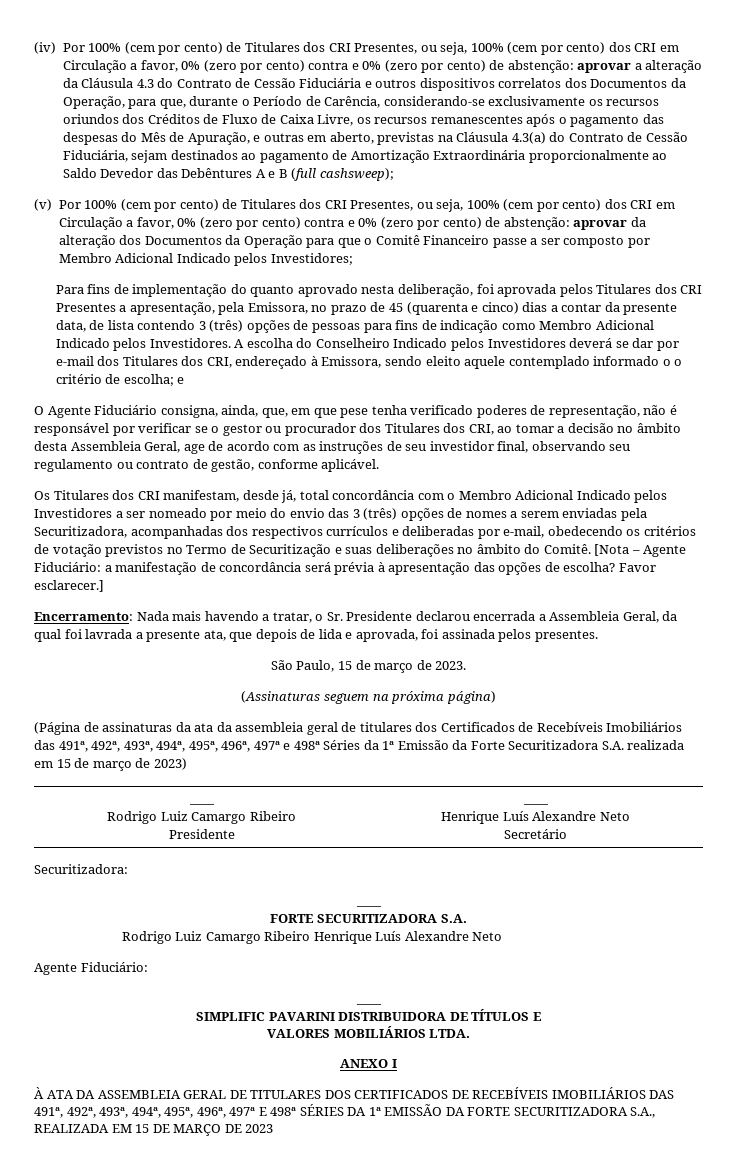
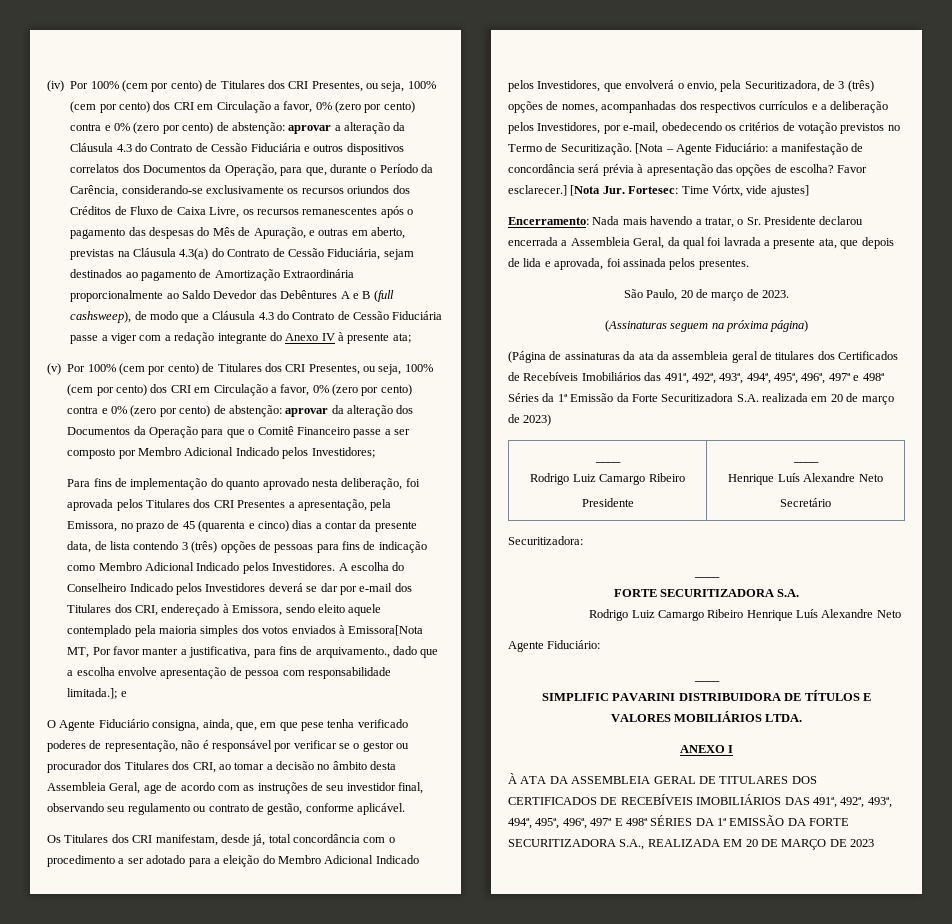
- aprovar a alteração da Cláusula 4.3 do Contrato de Cessão Fiduciária e outros dispositivos correlatos dos Documentos da Operação, para que, durante o Período de Carência, considerando-se exclusivamente os recursos oriundos dos Créditos de Fluxo de Caixa Livre, os recursos remanescentes após o pagamento das despesas do Mês de Apuração, e outras em aberto, previstas na Cláusula 4.3(a) do Contrato de Cessão Fiduciária, sejam destinados ao pagamento de Amortização Extraordinária proporcionalmente ao Saldo Devedor das Debêntures A e B (full cashsweep);
+ aprovar a alteração da Cláusula 4.3 do Contrato de Cessão Fiduciária e outros dispositivos correlatos dos Documentos da Operação, para que, durante o Período da Carência, considerando-se exclusivamente os recursos oriundos dos Créditos de Fluxo de Caixa Livre, os recursos remanescentes após o pagamento das despesas do Mês de Apuração, e outras em aberto, previstas na Cláusula 4.3(a) do Contrato de Cessão Fiduciária, sejam destinados ao pagamento de Amortização Extraordinária proporcionalmente ao Saldo Devedor das Debêntures A e B (full cashsweep), de modo que a Cláusula 4.3 do Contrato de Cessão Fiduciária passe a viger com a redação integrante do Anexo IV à presente ata;
- A escolha do Conselheiro Indicado pelos Investidores deverá se dar por e-mail dos Titulares dos CRI, endereçado à Emissora, sendo eleito aquele contemplado informado o o critério de escolha; e
+ A escolha do Conselheiro Indicado pelos Investidores deverá se dar por e-mail dos Titulares dos CRI, endereçado à Emissora, sendo eleito aquele contemplado pela maioria simples dos votos enviados à Emissora[Nota MT, Por favor manter a justificativa, para fins de arquivamento., dado que a escolha envolve apresentação de pessoa com responsabilidade limitada.]; e
- Os Titulares dos CRI manifestam, desde já, total concordância com o Membro Adicional Indicado pelos Investidores a ser nomeado por meio do envio das 3 (três) opções de nomes a serem enviadas pela Securitizadora, acompanhadas dos respectivos currículos e deliberadas por e-mail, obedecendo os critérios de votação previstos no Termo de Securitização e suas deliberações no âmbito do Comitê.
+ Os Titulares dos CRI manifestam, desde já, total concordância com o procedimento a ser adotado para a eleição do Membro Adicional Indicado pelos Investidores, que envolverá o envio, pela Securitizadora, de 3 (três) opções de nomes, acompanhadas dos respectivos currículos e a deliberação pelos Investidores, por e-mail, obedecendo os critérios de votação previstos no Termo de Securitização.
+ [Nota Jur. Fortesec: Time Vórtx, vide ajustes]
- São Paulo, 15 de março de 2023.
+ São Paulo, 20 de março de 2023.
- (Página de assinaturas da ata da assembleia geral de titulares dos Certificados de Recebíveis Imobiliários das 491ª, 492ª, 493ª, 494ª, 495ª, 496ª, 497ª e 498ª Séries da 1ª Emissão da Forte Securitizadora S.A. realizada em 15 de março de 2023)
+ (Página de assinaturas da ata da assembleia geral de titulares dos Certificados de Recebíveis Imobiliários das 491ª, 492ª, 493ª, 494ª, 495ª, 496ª, 497ª e 498ª Séries da 1ª Emissão da Forte Securitizadora S.A. realizada em 20 de março de 2023)
- À ATA DA ASSEMBLEIA GERAL DE TITULARES DOS CERTIFICADOS DE RECEBÍVEIS IMOBILIÁRIOS DAS 491ª, 492ª, 493ª, 494ª, 495ª, 496ª, 497ª E 498ª SÉRIES DA 1ª EMISSÃO DA FORTE SECURITIZADORA S.A., REALIZADA EM 15 DE MARÇO DE 2023
+ À ATA DA ASSEMBLEIA GERAL DE TITULARES DOS CERTIFICADOS DE RECEBÍVEIS IMOBILIÁRIOS DAS 491ª, 492ª, 493ª, 494ª, 495ª, 496ª, 497ª E 498ª SÉRIES DA 1ª EMISSÃO DA FORTE SECURITIZADORA S.A., REALIZADA EM 20 DE MARÇO DE 2023

